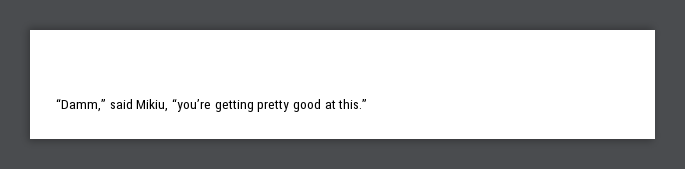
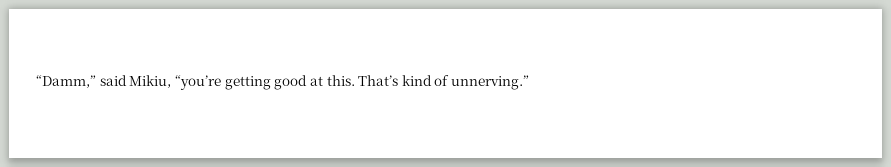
- “Damm,” said Mikiu, “you’re getting pretty good at this.”
+ “Damm,” said Mikiu, “you’re getting good at this. That’s kind of unnerving.”

